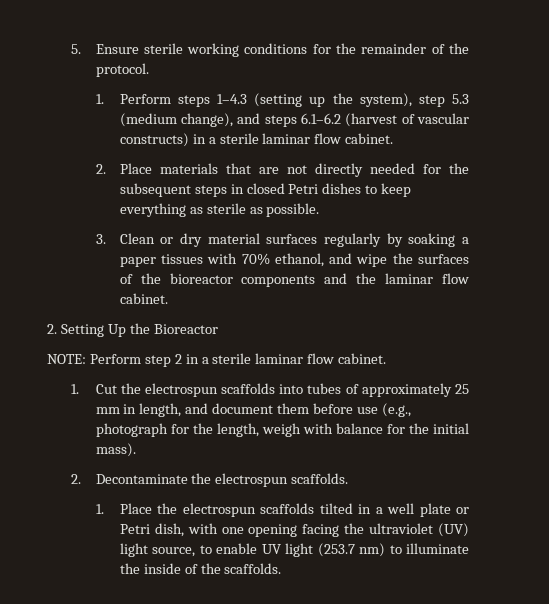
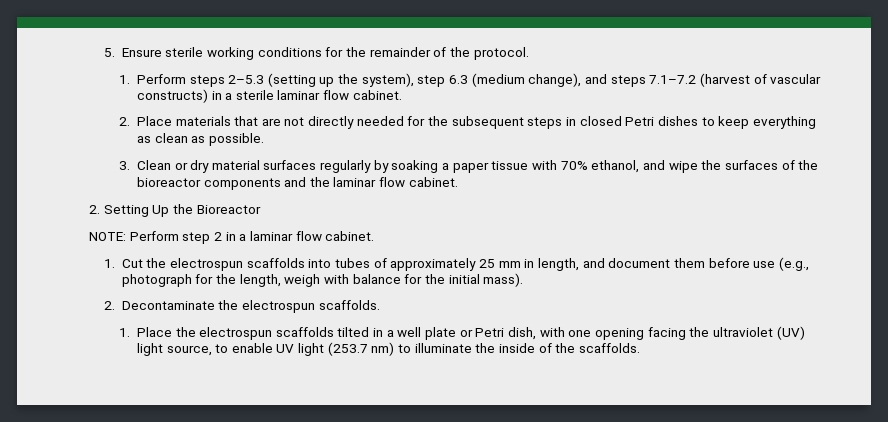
- 1. Perform steps 1–4.3 (setting up the system), step 5.3 (medium change), and steps 6.1–6.2 (harvest of vascular constructs) in a sterile laminar flow cabinet.
+ 1. Perform steps 2–5.3 (setting up the system), step 6.3 (medium change), and steps 7.1–7.2 (harvest of vascular constructs) in a sterile laminar flow cabinet.
- 2. Place materials that are not directly needed for the subsequent steps in closed Petri dishes to keep everything as sterile as possible.
+ 2. Place materials that are not directly needed for the subsequent steps in closed Petri dishes to keep everything as clean as possible.
- 3. Clean or dry material surfaces regularly by soaking a paper tissues with 70% ethanol, and wipe the surfaces of the bioreactor components and the laminar flow cabinet.
+ 3. Clean or dry material surfaces regularly by soaking a paper tissue with 70% ethanol, and wipe the surfaces of the bioreactor components and the laminar flow cabinet.
- NOTE: Perform step 2 in a sterile laminar flow cabinet.
+ NOTE: Perform step 2 in a laminar flow cabinet.

